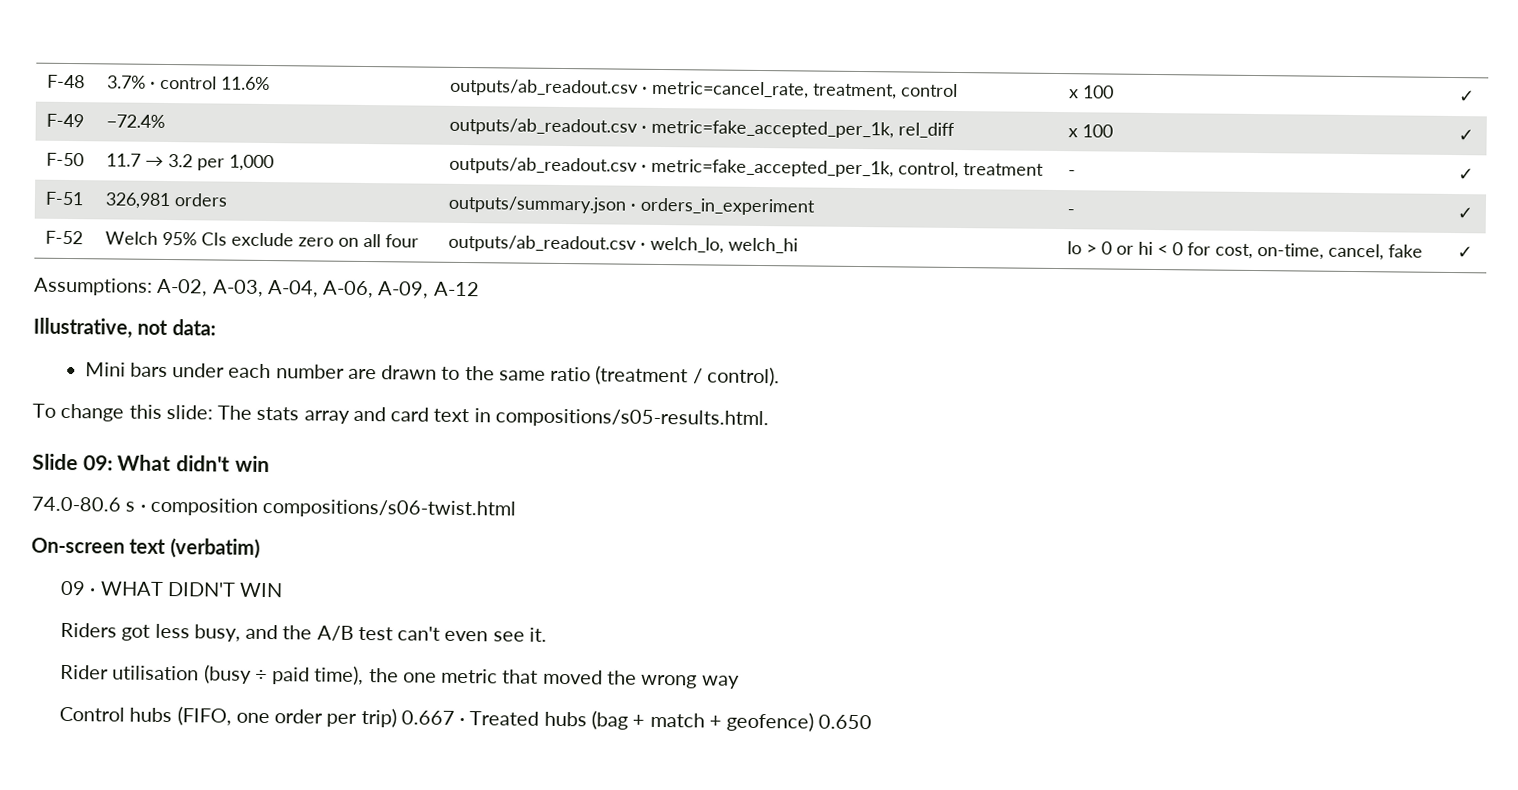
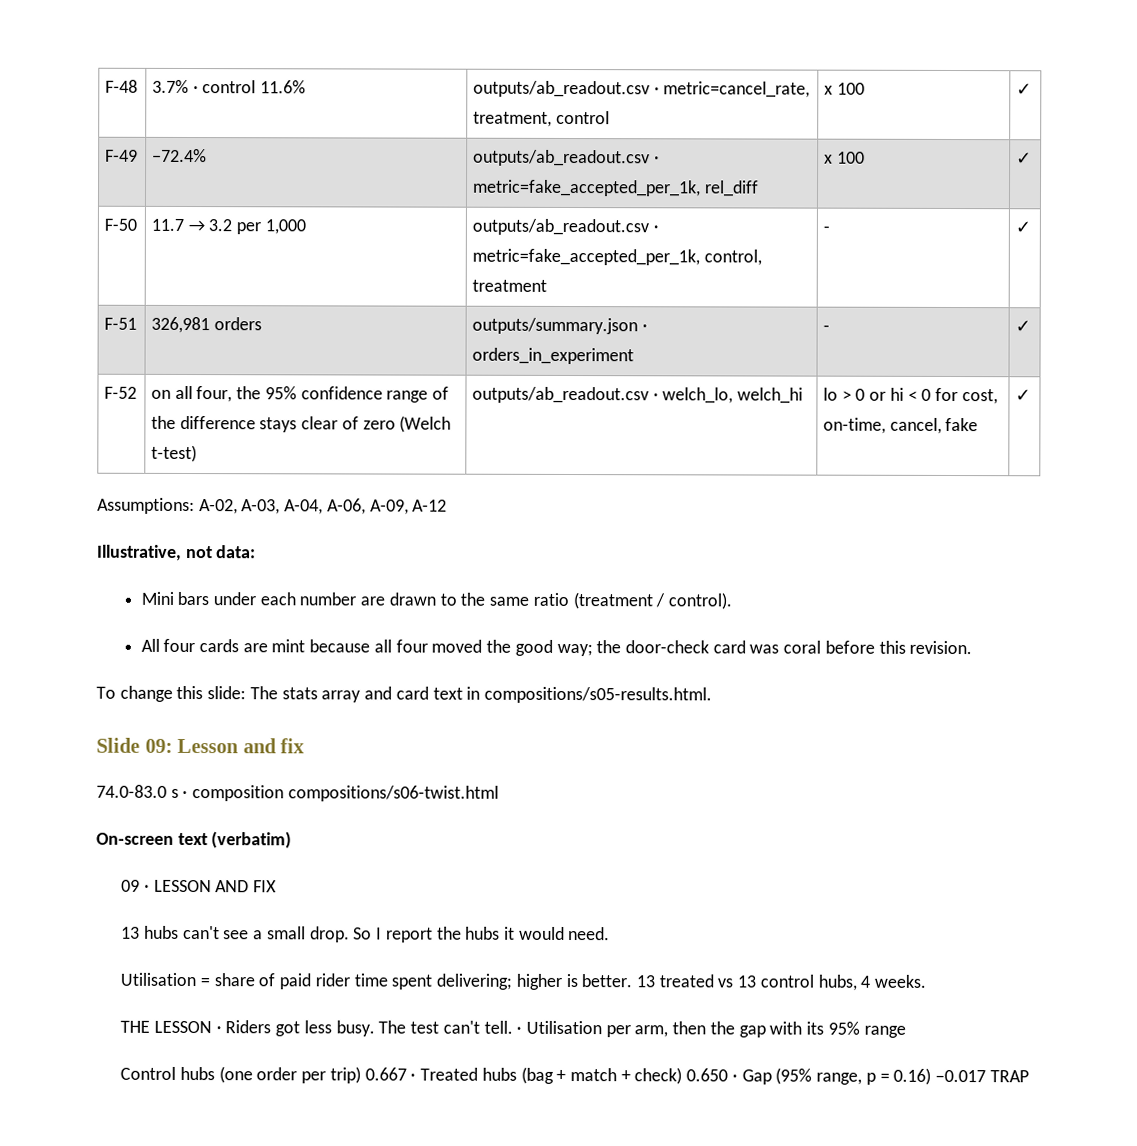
- F-52 | Welch 95% CIs exclude zero on all four | outputs/ab_readout.csv · welch_lo, welch_hi | lo > 0 or hi < 0 for cost, on-time, cancel, fake | ✓
+ F-52 | on all four, the 95% confidence range of the difference stays clear of zero (Welch t-test) | outputs/ab_readout.csv · welch_lo, welch_hi | lo > 0 or hi < 0 for cost, on-time, cancel, fake | ✓
+ All four cards are mint because all four moved the good way; the door-check card was coral before this revision.
- Slide 09: What didn't win
- 74.0-80.6 s · composition compositions/s06-twist.html
+ Slide 09: Lesson and fix
+ 74.0-83.0 s · composition compositions/s06-twist.html
- 09 · WHAT DIDN'T WIN
- Riders got less busy, and the A/B test can't even see it.
- Rider utilisation (busy ÷ paid time), the one metric that moved the wrong way
+ 09 · LESSON AND FIX
+ 13 hubs can't see a small drop. So I report the hubs it would need.
+ Utilisation = share of paid rider time spent delivering; higher is better. 13 treated vs 13 control hubs, 4 weeks.
+ THE LESSON · Riders got less busy. The test can't tell. · Utilisation per arm, then the gap with its 95% range
- Control hubs (FIFO, one order per trip) 0.667 · Treated hubs (bag + match + geofence) 0.650
+ Control hubs (one order per trip) 0.667 · Treated hubs (bag + match + check) 0.650 · Gap (95% range, p = 0.16) −0.017 TRAP

